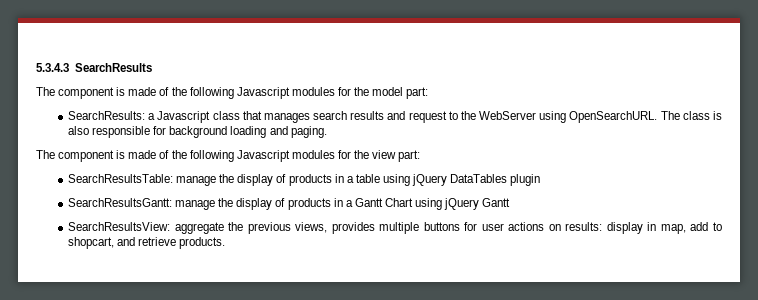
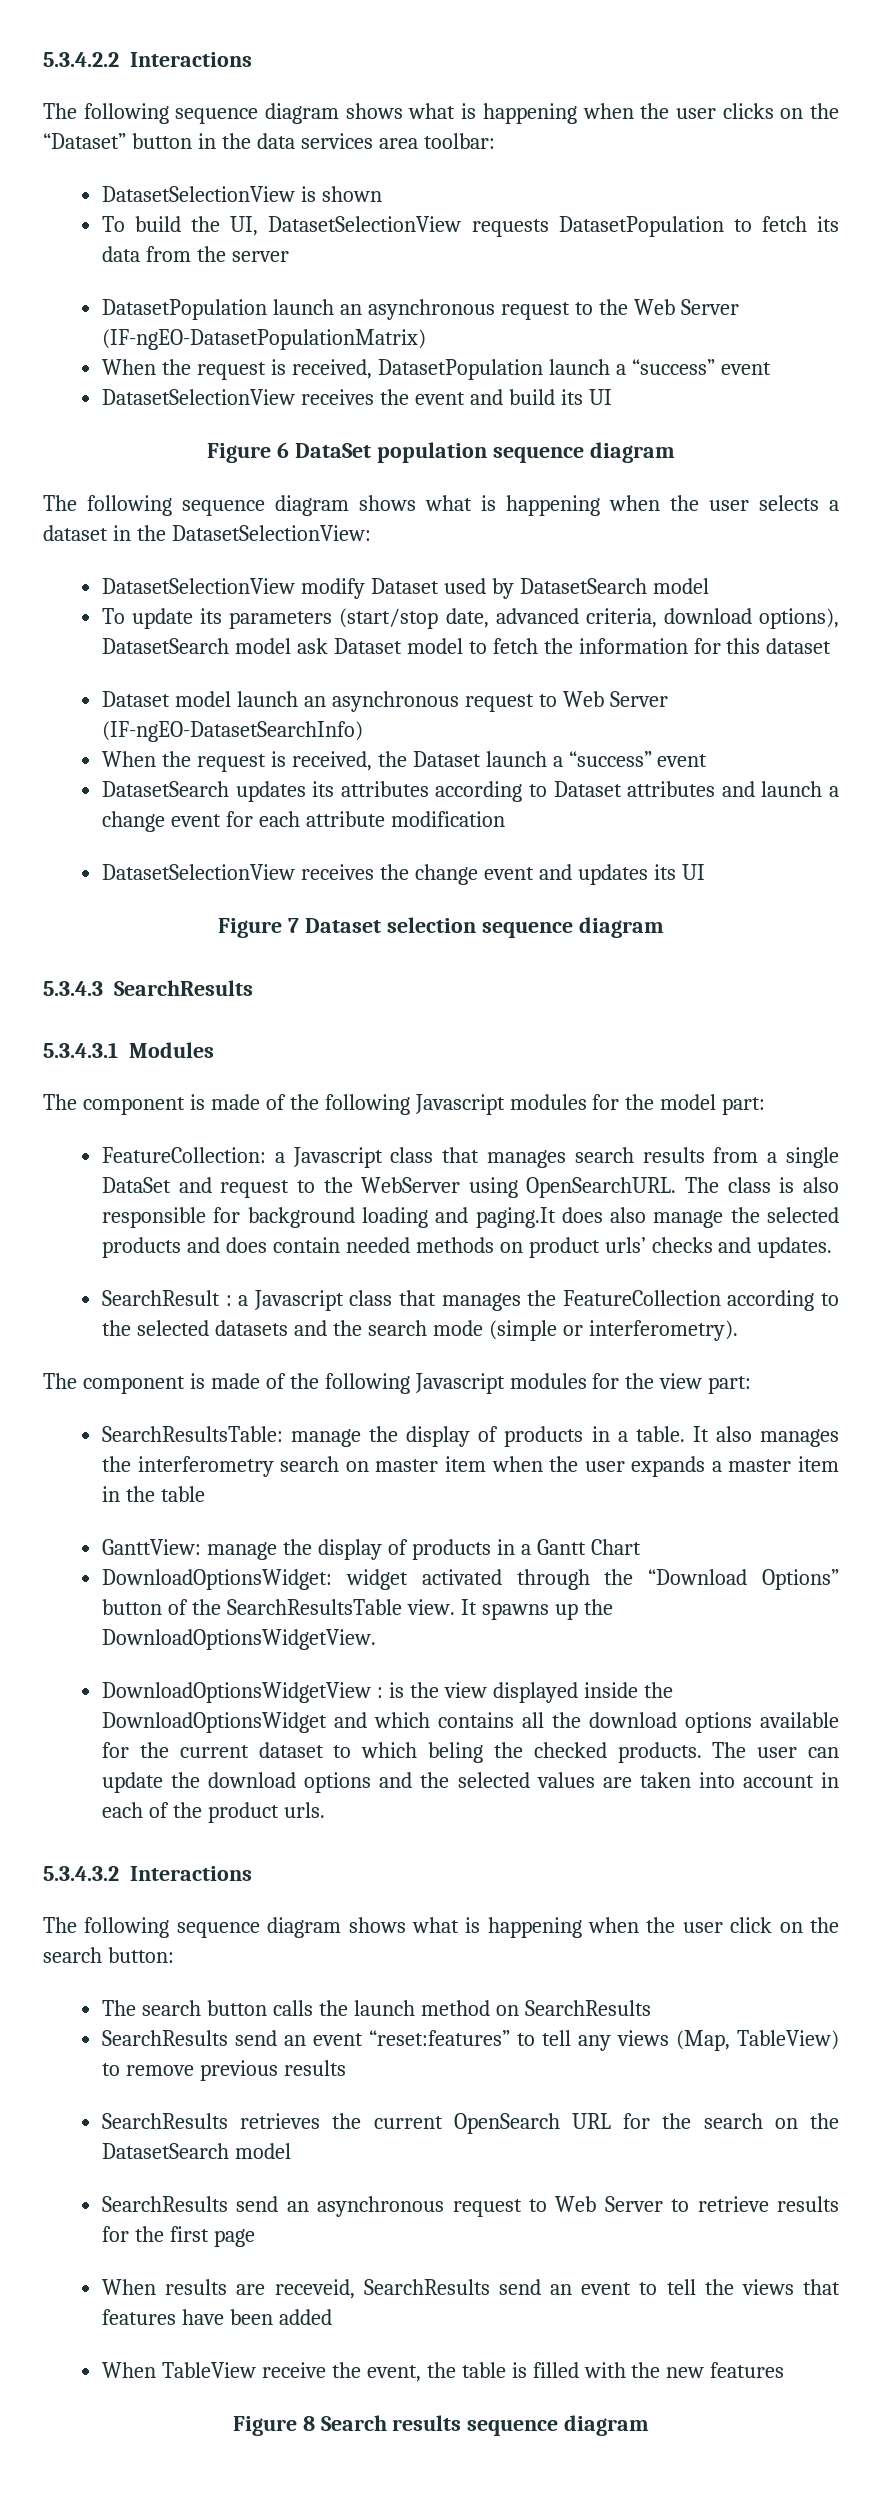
+ 5.3.4.2.2 Interactions
+ The following sequence diagram shows what is happening when the user clicks on the “Dataset” button in the data services area toolbar:
+ DatasetSelectionView is shown
+ To build the UI, DatasetSelectionView requests DatasetPopulation to fetch its data from the server
+ DatasetPopulation launch an asynchronous request to the Web Server (IF-ngEO-DatasetPopulationMatrix)
+ When the request is received, DatasetPopulation launch a “success” event
+ DatasetSelectionView receives the event and build its UI
+ Figure 6 DataSet population sequence diagram
+ The following sequence diagram shows what is happening when the user selects a dataset in the DatasetSelectionView:
+ DatasetSelectionView modify Dataset used by DatasetSearch model
+ To update its parameters (start/stop date, advanced criteria, download options), DatasetSearch model ask Dataset model to fetch the information for this dataset
+ Dataset model launch an asynchronous request to Web Server (IF-ngEO-DatasetSearchInfo)
+ When the request is received, the Dataset launch a “success” event
+ DatasetSearch updates its attributes according to Dataset attributes and launch a change event for each attribute modification
+ DatasetSelectionView receives the change event and updates its UI
+ Figure 7 Dataset selection sequence diagram
+ 5.3.4.3.1 Modules
- SearchResults: a Javascript class that manages search results and request to the WebServer using OpenSearchURL.
+ FeatureCollection: a Javascript class that manages search results from a single DataSet and request to the WebServer using OpenSearchURL.
- The class is also responsible for background loading and paging.
+ The class is also responsible for background loading and paging.It does also manage the selected products and does contain needed methods on product urls’ checks and updates.
+ SearchResult : a Javascript class that manages the FeatureCollection according to the selected datasets and the search mode (simple or interferometry).
- SearchResultsTable: manage the display of products in a table using jQuery DataTables plugin
- SearchResultsGantt: manage the display of products in a Gantt Chart using jQuery Gantt
- SearchResultsView: aggregate the previous views, provides multiple buttons for user actions on results: display in map, add to shopcart, and retrieve products.
+ SearchResultsTable: manage the display of products in a table. It also manages the interferometry search on master item when the user expands a master item in the table
+ GanttView: manage the display of products in a Gantt Chart
+ DownloadOptionsWidget: widget activated through the “Download Options” button of the SearchResultsTable view. It spawns up the DownloadOptionsWidgetView.
+ DownloadOptionsWidgetView : is the view displayed inside the DownloadOptionsWidget and which contains all the download options available for the current dataset to which beling the checked products. The user can update the download options and the selected values are taken into account in each of the product urls.
+ 5.3.4.3.2 Interactions
+ The following sequence diagram shows what is happening when the user click on the search button:
+ The search button calls the launch method on SearchResults
+ SearchResults send an event “reset:features” to tell any views (Map, TableView) to remove previous results
+ SearchResults retrieves the current OpenSearch URL for the search on the DatasetSearch model
+ SearchResults send an asynchronous request to Web Server to retrieve results for the first page
+ When results are receveid, SearchResults send an event to tell the views that features have been added
+ When TableView receive the event, the table is filled with the new features
+ Figure 8 Search results sequence diagram

